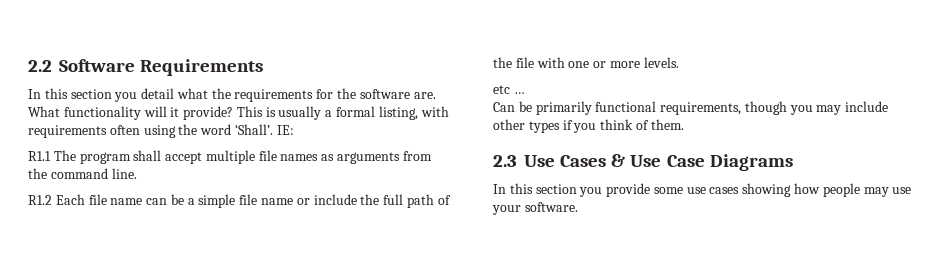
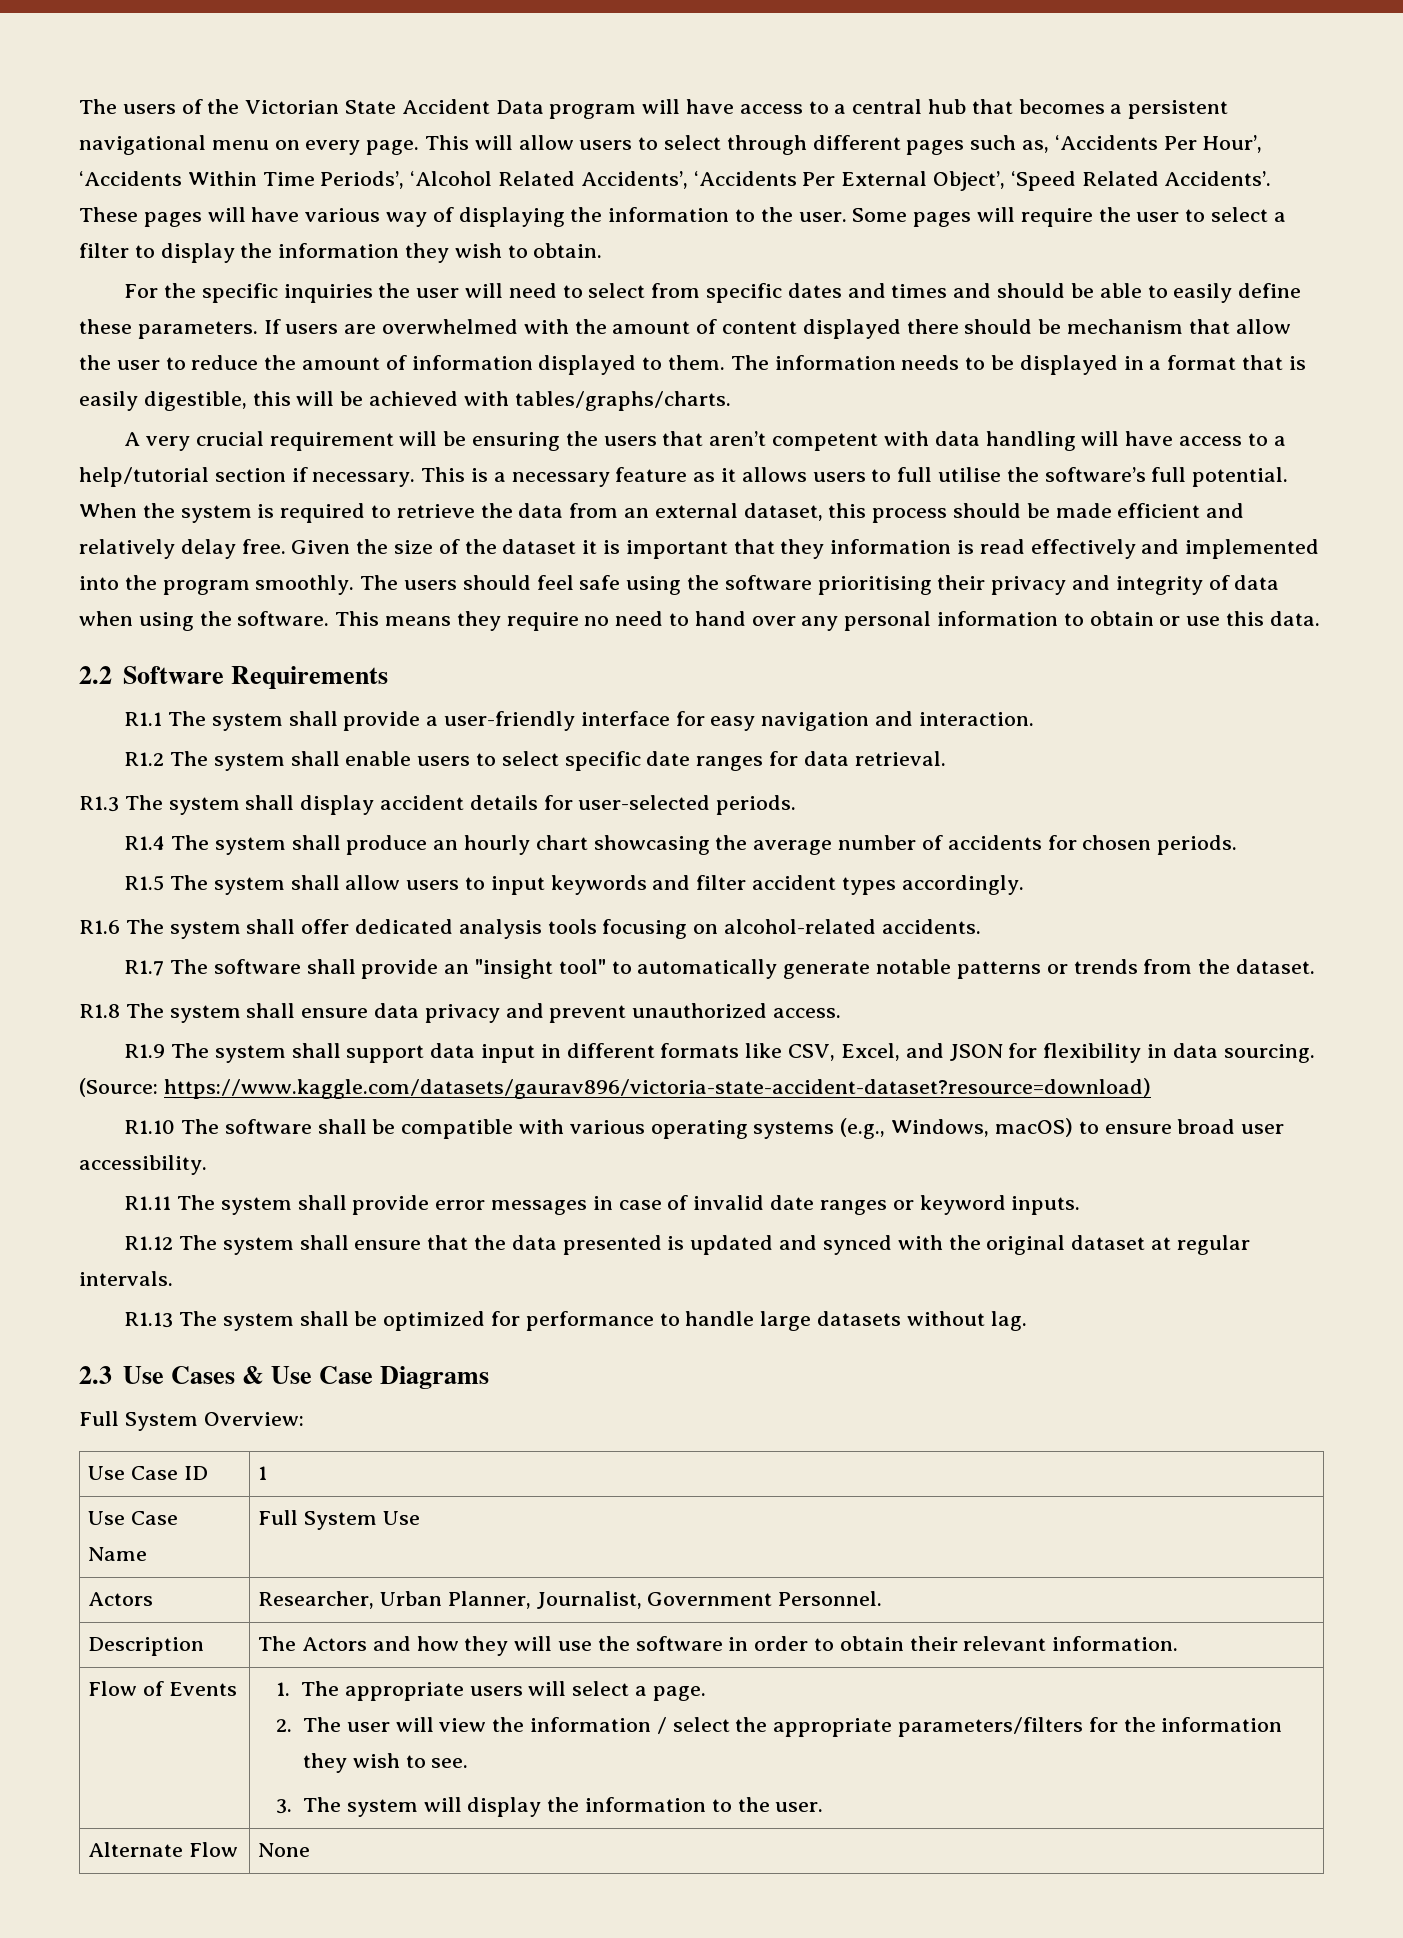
+ The users of the Victorian State Accident Data program will have access to a central hub that becomes a persistent navigational menu on every page. This will allow users to select through different pages such as, ‘Accidents Per Hour’, ‘Accidents Within Time Periods’, ‘Alcohol Related Accidents’, ‘Accidents Per External Object’, ‘Speed Related Accidents’. These pages will have various way of displaying the information to the user. Some pages will require the user to select a filter to display the information they wish to obtain.
+ For the specific inquiries the user will need to select from specific dates and times and should be able to easily define these parameters. If users are overwhelmed with the amount of content displayed there should be mechanism that allow the user to reduce the amount of information displayed to them. The information needs to be displayed in a format that is easily digestible, this will be achieved with tables/graphs/charts.
+ A very crucial requirement will be ensuring the users that aren’t competent with data handling will have access to a help/tutorial section if necessary. This is a necessary feature as it allows users to full utilise the software’s full potential. When the system is required to retrieve the data from an external dataset, this process should be made efficient and relatively delay free. Given the size of the dataset it is important that they information is read effectively and implemented into the program smoothly. The users should feel safe using the software prioritising their privacy and integrity of data when using the software. This means they require no need to hand over any personal information to obtain or use this data.
  2.2 Software Requirements
- In this section you detail what the requirements for the software are. What functionality will it provide? This is usually a formal listing, with requirements often using the word ‘Shall’. IE:
- R1.1 The program shall accept multiple file names as arguments from the command line.
- R1.2 Each file name can be a simple file name or include the full path of the file with one or more levels.
- etc …
- Can be primarily functional requirements, though you may include other types if you think of them.
+ R1.1 The system shall provide a user-friendly interface for easy navigation and interaction.
+ R1.2 The system shall enable users to select specific date ranges for data retrieval.
+ R1.3 The system shall display accident details for user-selected periods.
+ R1.4 The system shall produce an hourly chart showcasing the average number of accidents for chosen periods.
+ R1.5 The system shall allow users to input keywords and filter accident types accordingly.
+ R1.6 The system shall offer dedicated analysis tools focusing on alcohol-related accidents.
+ R1.7 The software shall provide an "insight tool" to automatically generate notable patterns or trends from the dataset.
+ R1.8 The system shall ensure data privacy and prevent unauthorized access.
+ R1.9 The system shall support data input in different formats like CSV, Excel, and JSON for flexibility in data sourcing. (Source: https://www.kaggle.com/datasets/gaurav896/victoria-state-accident-dataset?resource=download)
+ R1.10 The software shall be compatible with various operating systems (e.g., Windows, macOS) to ensure broad user accessibility.
+ R1.11 The system shall provide error messages in case of invalid date ranges or keyword inputs.
+ R1.12 The system shall ensure that the data presented is updated and synced with the original dataset at regular intervals.
+ R1.13 The system shall be optimized for performance to handle large datasets without lag.
- In this section you provide some use cases showing how people may use your software.
+ Full System Overview:
+ Use Case ID | 1
+ Use Case Name | Full System Use
+ Actors | Researcher, Urban Planner, Journalist, Government Personnel.
+ Description | The Actors and how they will use the software in order to obtain their relevant information.
+ Flow of Events | 1. The appropriate users will select a page.
+ 2. The user will view the information / select the appropriate parameters/filters for the information they wish to see.
+ 3. The system will display the information to the user.
+ Alternate Flow | None

